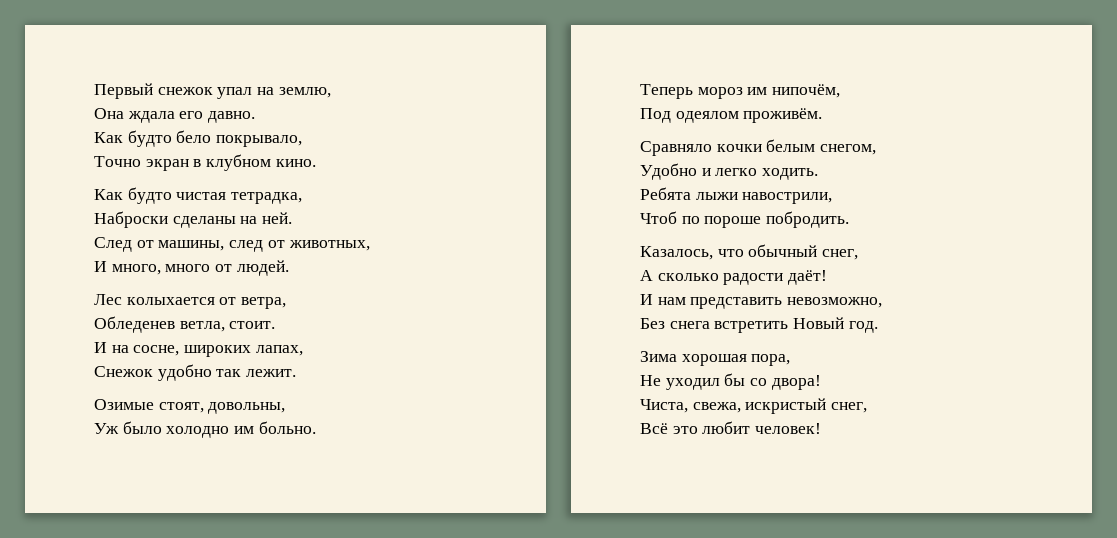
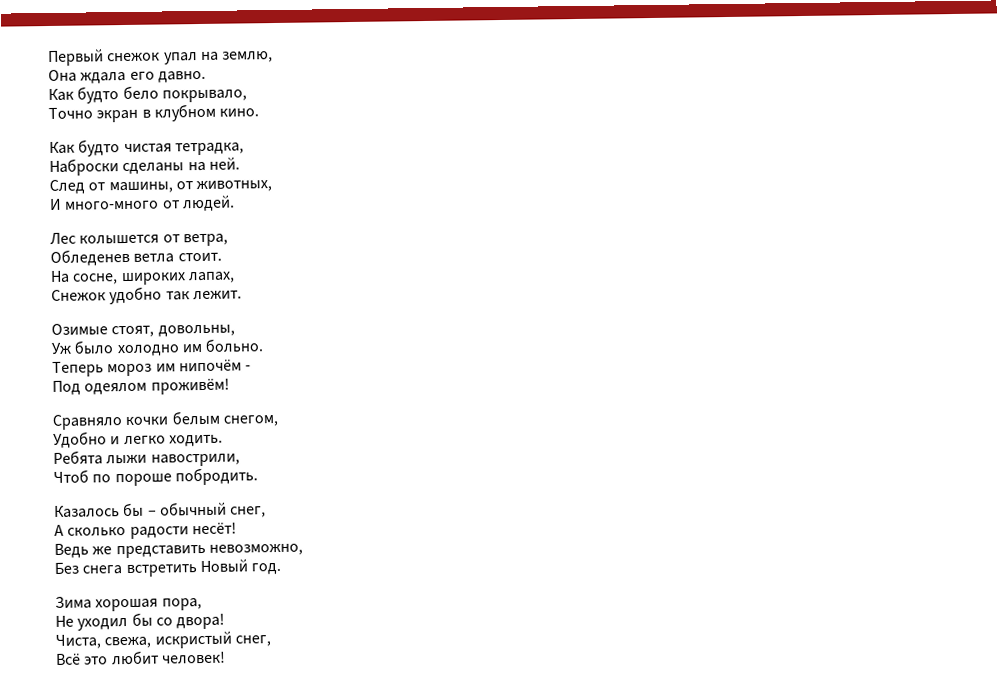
- След от машины, след от животных,
+ След от машины, от животных,
- И много, много от людей.
+ И много-много от людей.
- Лес колыхается от ветра,
+ Лес колышется от ветра,
- Обледенев ветла, стоит.
+ Обледенев ветла стоит.
- И на сосне, широких лапах,
+ На сосне, широких лапах,
- Теперь мороз им нипочём,
+ Теперь мороз им нипочём -
- Под одеялом проживём.
+ Под одеялом проживём!
- Казалось, что обычный снег,
+ Казалось бы – обычный снег,
- А сколько радости даёт!
- И нам представить невозможно,
+ А сколько радости несёт!
+ Ведь же представить невозможно,

